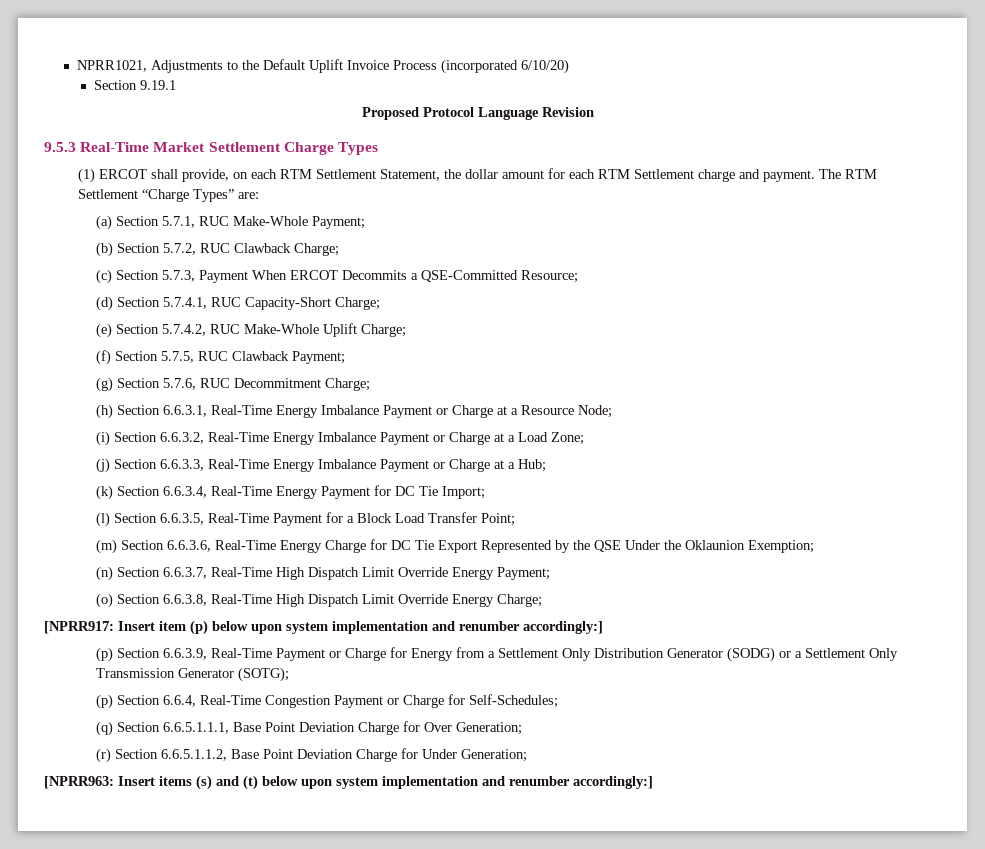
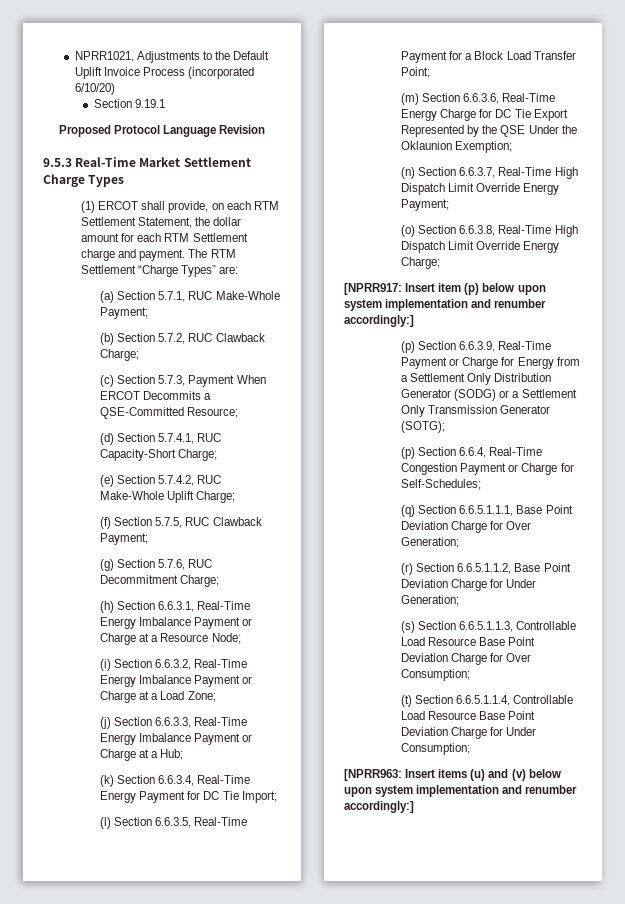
+ (s) Section 6.6.5.1.1.3, Controllable Load Resource Base Point Deviation Charge for Over Consumption;
+ (t) Section 6.6.5.1.1.4, Controllable Load Resource Base Point Deviation Charge for Under Consumption;
- [NPRR963: Insert items (s) and (t) below upon system implementation and renumber accordingly:]
+ [NPRR963: Insert items (u) and (v) below upon system implementation and renumber accordingly:]

